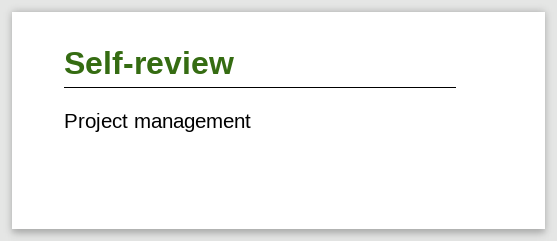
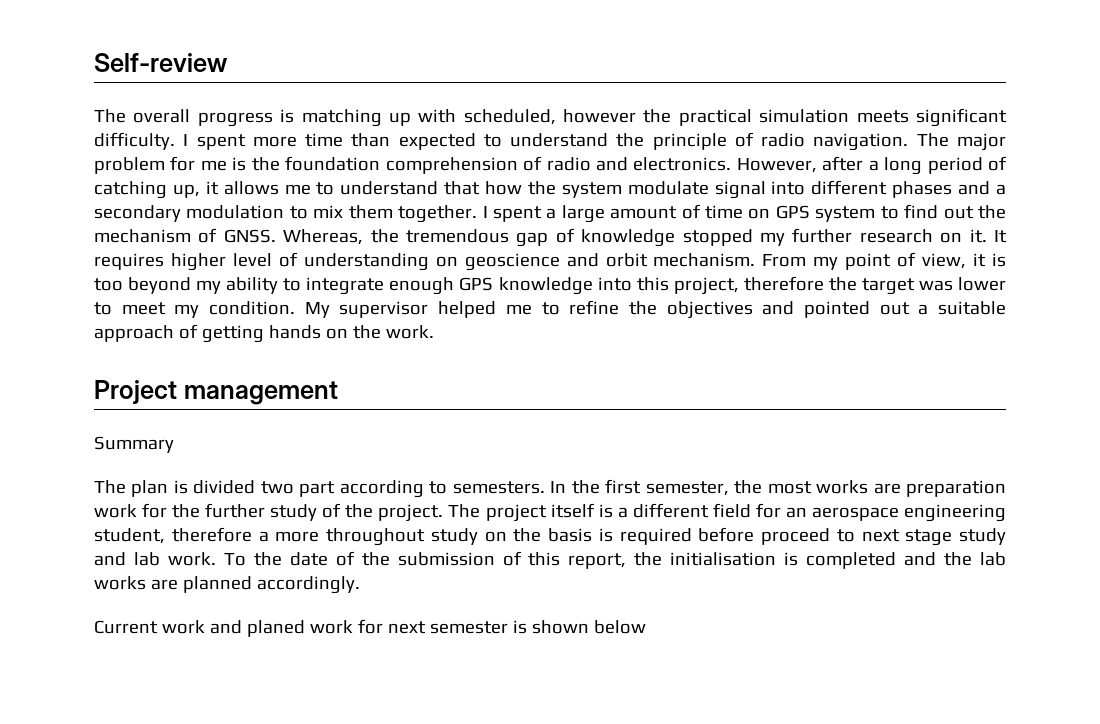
+ The overall progress is matching up with scheduled, however the practical simulation meets significant difficulty. I spent more time than expected to understand the principle of radio navigation. The major problem for me is the foundation comprehension of radio and electronics. However, after a long period of catching up, it allows me to understand that how the system modulate signal into different phases and a secondary modulation to mix them together. I spent a large amount of time on GPS system to find out the mechanism of GNSS. Whereas, the tremendous gap of knowledge stopped my further research on it. It requires higher level of understanding on geoscience and orbit mechanism. From my point of view, it is too beyond my ability to integrate enough GPS knowledge into this project, therefore the target was lower to meet my condition. My supervisor helped me to refine the objectives and pointed out a suitable approach of getting hands on the work.
  Project management
+ Summary
+ The plan is divided two part according to semesters. In the first semester, the most works are preparation work for the further study of the project. The project itself is a different field for an aerospace engineering student, therefore a more throughout study on the basis is required before proceed to next stage study and lab work. To the date of the submission of this report, the initialisation is completed and the lab works are planned accordingly.
+ Current work and planed work for next semester is shown below

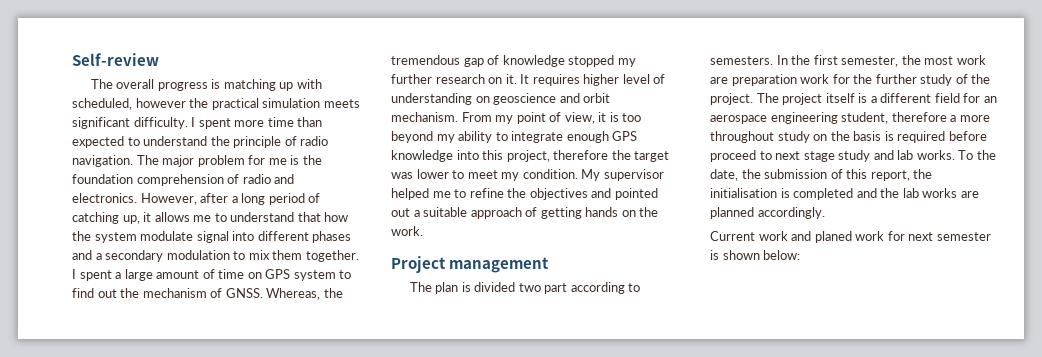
- Summary
- In the first semester, the most works are preparation work for the further study of the project.
+ In the first semester, the most work are preparation work for the further study of the project.
- The project itself is a different field for an aerospace engineering student, therefore a more throughout study on the basis is required before proceed to next stage study and lab work.
+ The project itself is a different field for an aerospace engineering student, therefore a more throughout study on the basis is required before proceed to next stage study and lab works.
- To the date of the submission of this report, the initialisation is completed and the lab works are planned accordingly.
+ To the date, the submission of this report, the initialisation is completed and the lab works are planned accordingly.
- Current work and planed work for next semester is shown below
+ Current work and planed work for next semester is shown below:

